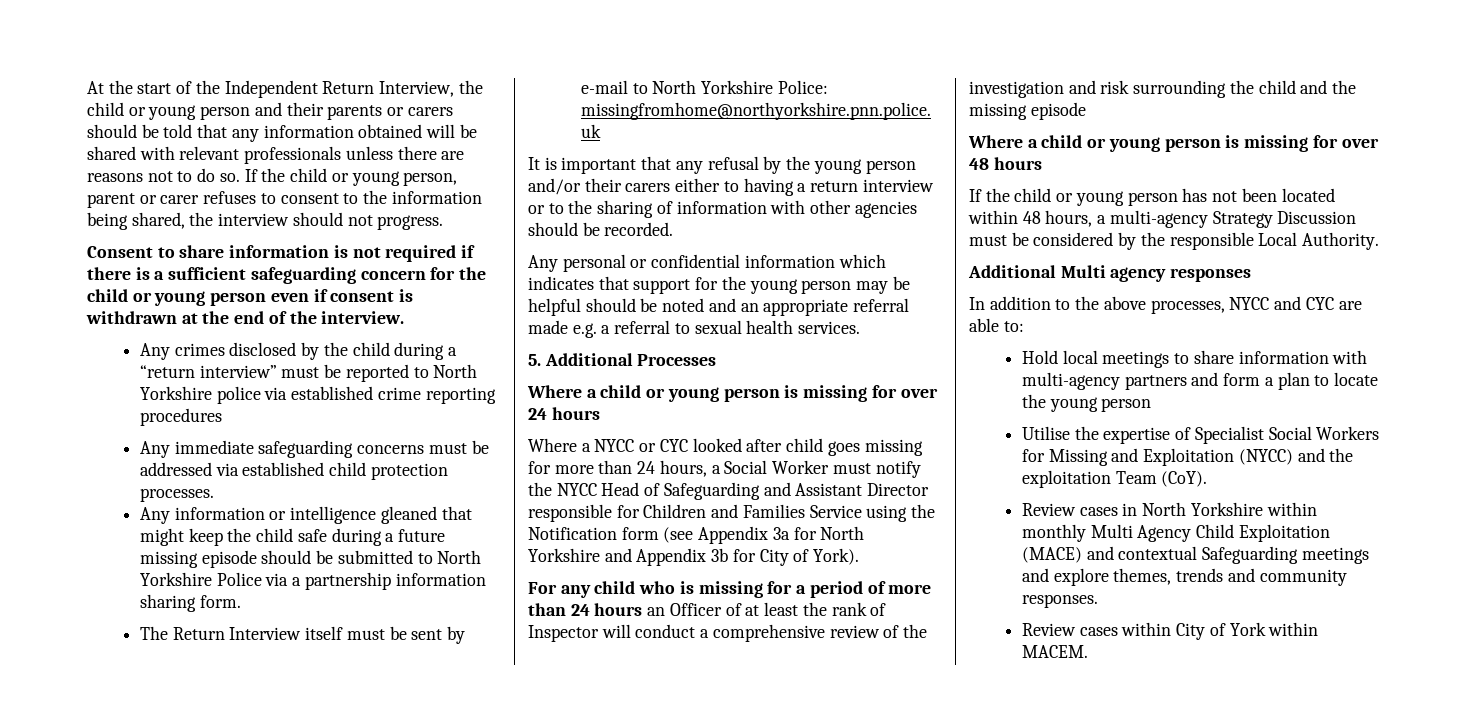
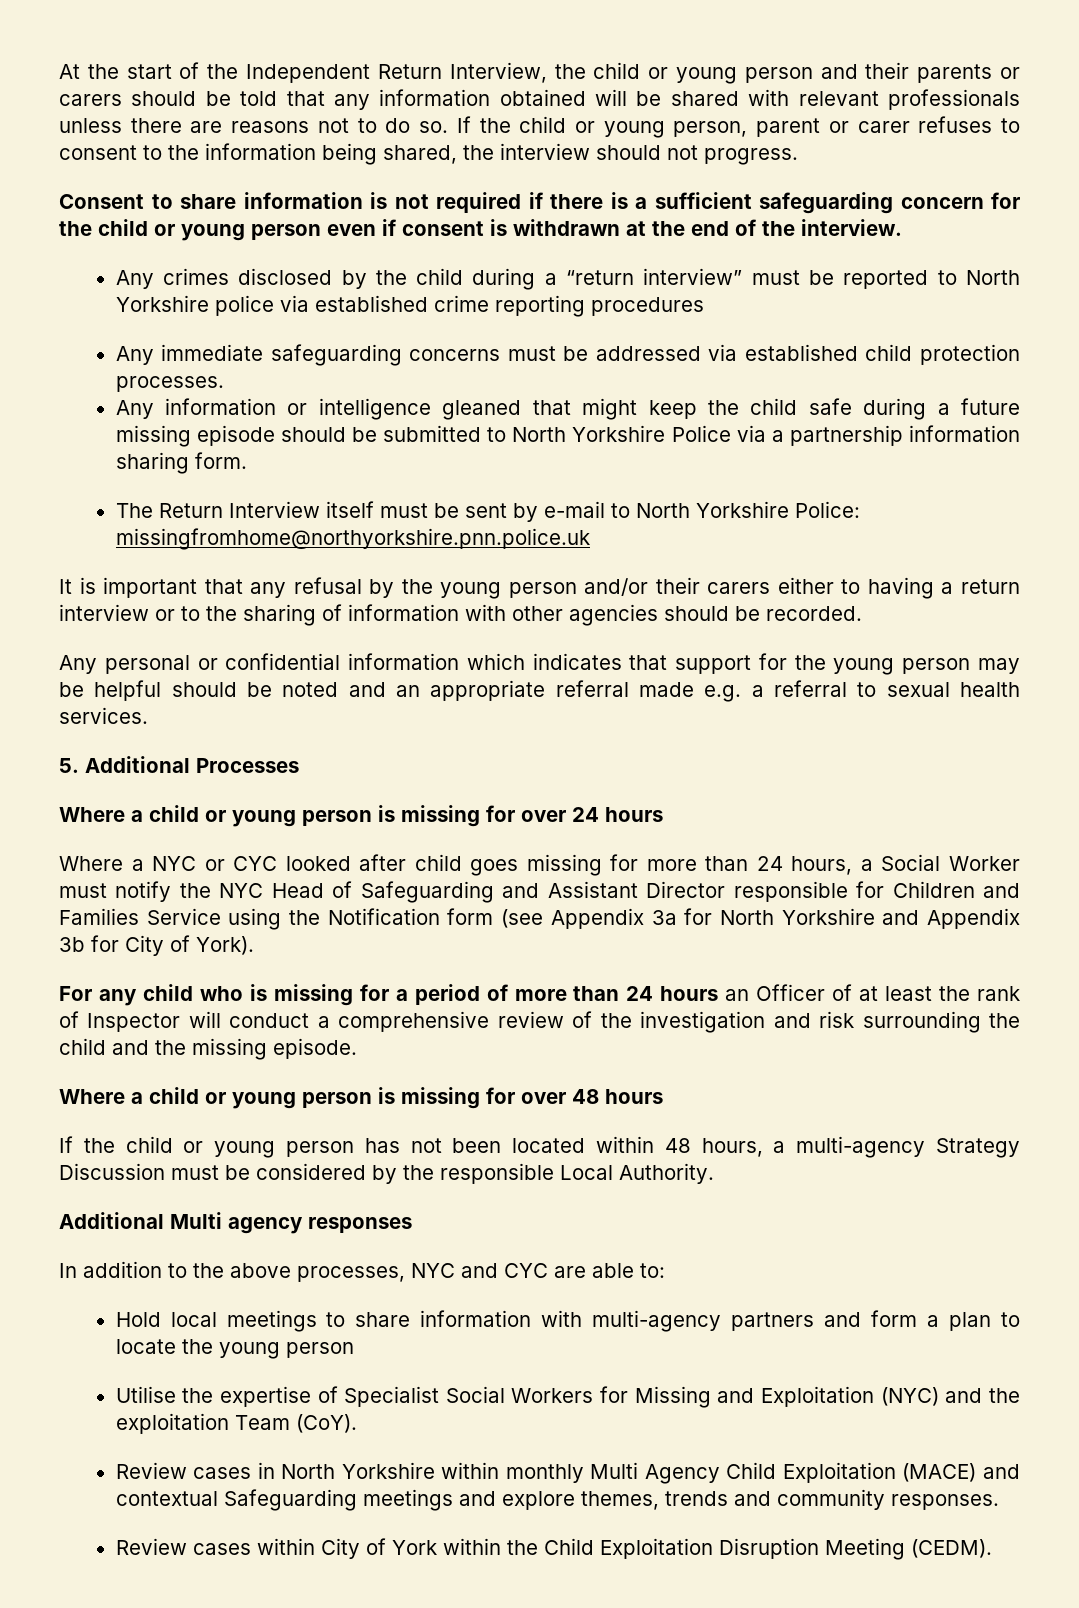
- Where a NYCC or CYC looked after child goes missing for more than 24 hours, a Social Worker must notify the NYCC Head of Safeguarding and Assistant Director responsible for Children and Families Service using the Notification form (see Appendix 3a for North Yorkshire and Appendix 3b for City of York).
+ Where a NYC or CYC looked after child goes missing for more than 24 hours, a Social Worker must notify the NYC Head of Safeguarding and Assistant Director responsible for Children and Families Service using the Notification form (see Appendix 3a for North Yorkshire and Appendix 3b for City of York).
- For any child who is missing for a period of more than 24 hours an Officer of at least the rank of Inspector will conduct a comprehensive review of the investigation and risk surrounding the child and the missing episode
+ For any child who is missing for a period of more than 24 hours an Officer of at least the rank of Inspector will conduct a comprehensive review of the investigation and risk surrounding the child and the missing episode.
- In addition to the above processes, NYCC and CYC are able to:
+ In addition to the above processes, NYC and CYC are able to:
- Utilise the expertise of Specialist Social Workers for Missing and Exploitation (NYCC) and the exploitation Team (CoY).
+ Utilise the expertise of Specialist Social Workers for Missing and Exploitation (NYC) and the exploitation Team (CoY).
- Review cases within City of York within MACEM.
+ Review cases within City of York within the Child Exploitation Disruption Meeting (CEDM).

